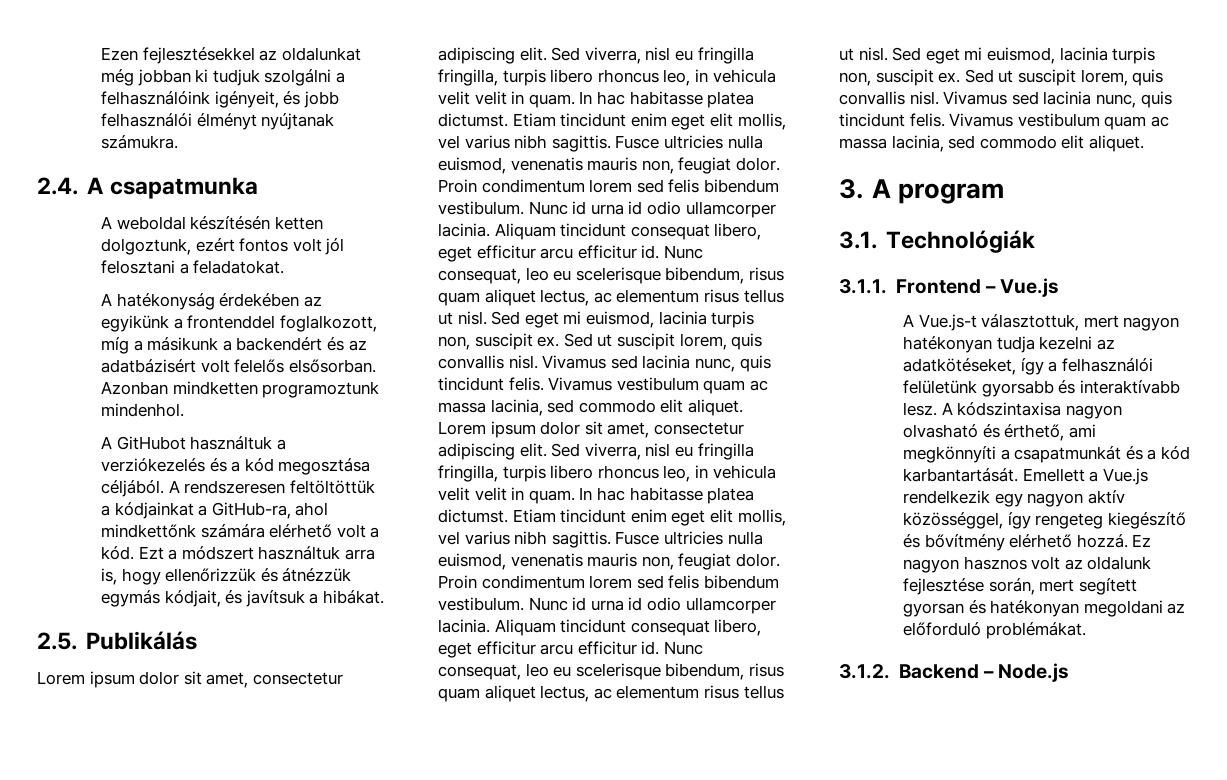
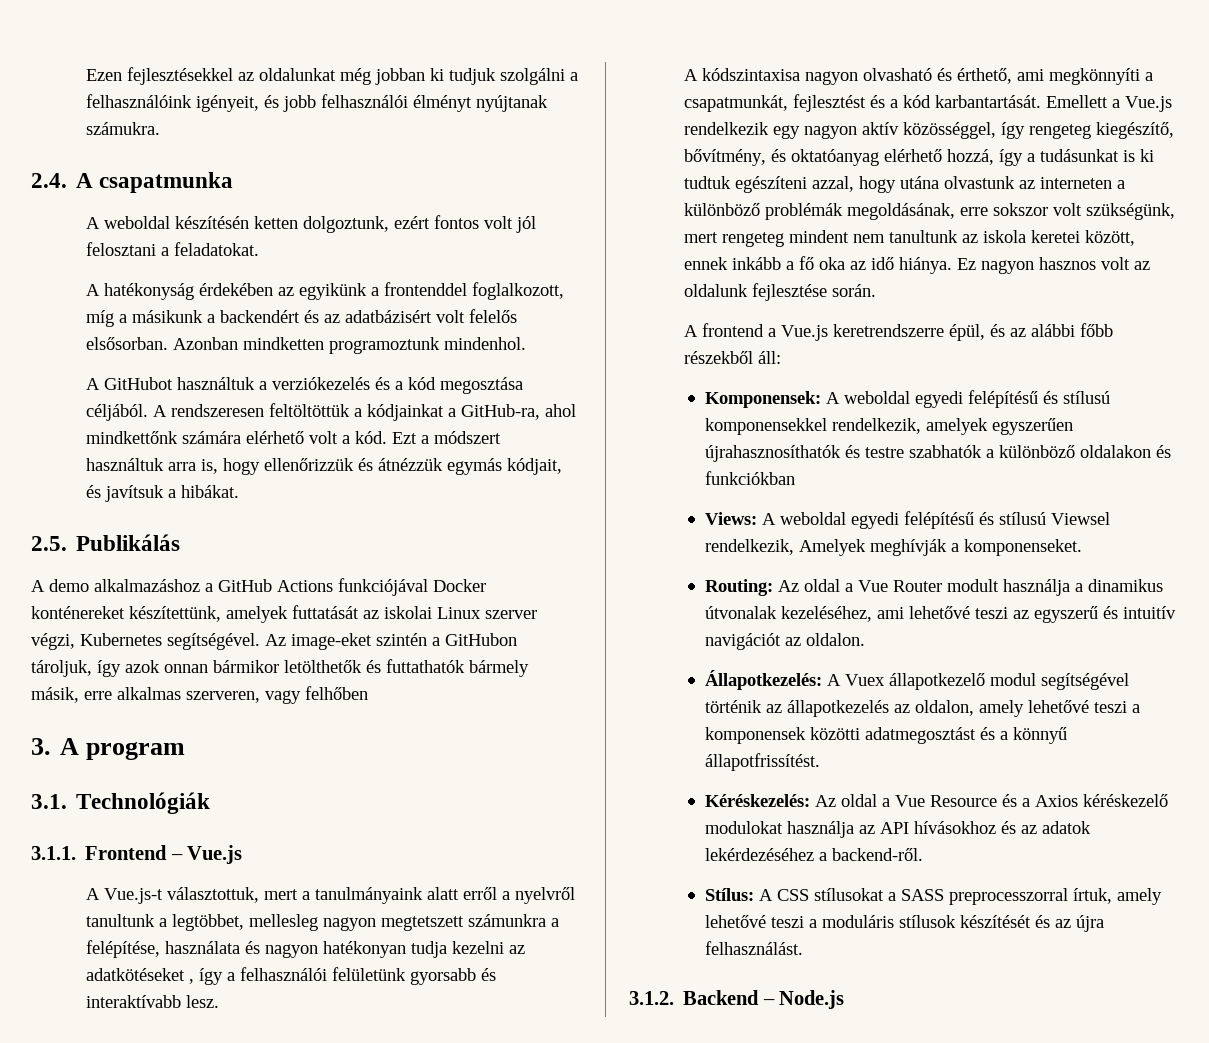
- Lorem ipsum dolor sit amet, consectetur adipiscing elit. Sed viverra, nisl eu fringilla fringilla, turpis libero rhoncus leo, in vehicula velit velit in quam. In hac habitasse platea dictumst. Etiam tincidunt enim eget elit mollis, vel varius nibh sagittis. Fusce ultricies nulla euismod, venenatis mauris non, feugiat dolor. Proin condimentum lorem sed felis bibendum vestibulum. Nunc id urna id odio ullamcorper lacinia. Aliquam tincidunt consequat libero, eget efficitur arcu efficitur id. Nunc consequat, leo eu scelerisque bibendum, risus quam aliquet lectus, ac elementum risus tellus ut nisl. Sed eget mi euismod, lacinia turpis non, suscipit ex. Sed ut suscipit lorem, quis convallis nisl. Vivamus sed lacinia nunc, quis tincidunt felis. Vivamus vestibulum quam ac massa lacinia, sed commodo elit aliquet. Lorem ipsum dolor sit amet, consectetur adipiscing elit. Sed viverra, nisl eu fringilla fringilla, turpis libero rhoncus leo, in vehicula velit velit in quam. In hac habitasse platea dictumst. Etiam tincidunt enim eget elit mollis, vel varius nibh sagittis. Fusce ultricies nulla euismod, venenatis mauris non, feugiat dolor. Proin condimentum lorem sed felis bibendum vestibulum. Nunc id urna id odio ullamcorper lacinia. Aliquam tincidunt consequat libero, eget efficitur arcu efficitur id. Nunc consequat, leo eu scelerisque bibendum, risus quam aliquet lectus, ac elementum risus tellus ut nisl. Sed eget mi euismod, lacinia turpis non, suscipit ex. Sed ut suscipit lorem, quis convallis nisl. Vivamus sed lacinia nunc, quis tincidunt felis. Vivamus vestibulum quam ac massa lacinia, sed commodo elit aliquet.
+ A demo alkalmazáshoz a GitHub Actions funkciójával Docker konténereket készítettünk, amelyek futtatását az iskolai Linux szerver végzi, Kubernetes segítségével. Az image-eket szintén a GitHubon tároljuk, így azok onnan bármikor letölthetők és futtathatók bármely másik, erre alkalmas szerveren, vagy felhőben
- A Vue.js-t választottuk, mert nagyon hatékonyan tudja kezelni az adatkötéseket, így a felhasználói felületünk gyorsabb és interaktívabb lesz. A kódszintaxisa nagyon olvasható és érthető, ami megkönnyíti a csapatmunkát és a kód karbantartását.
+ A Vue.js-t választottuk, mert a tanulmányaink alatt erről a nyelvről tanultunk a legtöbbet, mellesleg nagyon megtetszett számunkra a felépítése, használata és nagyon hatékonyan tudja kezelni az adatkötéseket , így a felhasználói felületünk gyorsabb és interaktívabb lesz.
+ A kódszintaxisa nagyon olvasható és érthető, ami megkönnyíti a csapatmunkát, fejlesztést és a kód karbantartását.
- Emellett a Vue.js rendelkezik egy nagyon aktív közösséggel, így rengeteg kiegészítő és bővítmény elérhető hozzá.
+ Emellett a Vue.js rendelkezik egy nagyon aktív közösséggel, így rengeteg kiegészítő, bővítmény, és oktatóanyag elérhető hozzá, így a tudásunkat is ki tudtuk egészíteni azzal, hogy utána olvastunk az interneten a különböző problémák megoldásának, erre sokszor volt szükségünk, mert rengeteg mindent nem tanultunk az iskola keretei között, ennek inkább a fő oka az idő hiánya.
- Ez nagyon hasznos volt az oldalunk fejlesztése során, mert segített gyorsan és hatékonyan megoldani az előforduló problémákat.
+ Ez nagyon hasznos volt az oldalunk fejlesztése során.
+ A frontend a Vue.js keretrendszerre épül, és az alábbi főbb részekből áll:
+ Komponensek: A weboldal egyedi felépítésű és stílusú komponensekkel rendelkezik, amelyek egyszerűen újrahasznosíthatók és testre szabhatók a különböző oldalakon és funkciókban
+ Views: A weboldal egyedi felépítésű és stílusú Viewsel rendelkezik, Amelyek meghívják a komponenseket.
+ Routing: Az oldal a Vue Router modult használja a dinamikus útvonalak kezeléséhez, ami lehetővé teszi az egyszerű és intuitív navigációt az oldalon.
+ Állapotkezelés: A Vuex állapotkezelő modul segítségével történik az állapotkezelés az oldalon, amely lehetővé teszi a komponensek közötti adatmegosztást és a könnyű állapotfrissítést.
+ Kéréskezelés: Az oldal a Vue Resource és a Axios kéréskezelő modulokat használja az API hívásokhoz és az adatok lekérdezéséhez a backend-ről.
+ Stílus: A CSS stílusokat a SASS preprocesszorral írtuk, amely lehetővé teszi a moduláris stílusok készítését és az újra felhasználást.

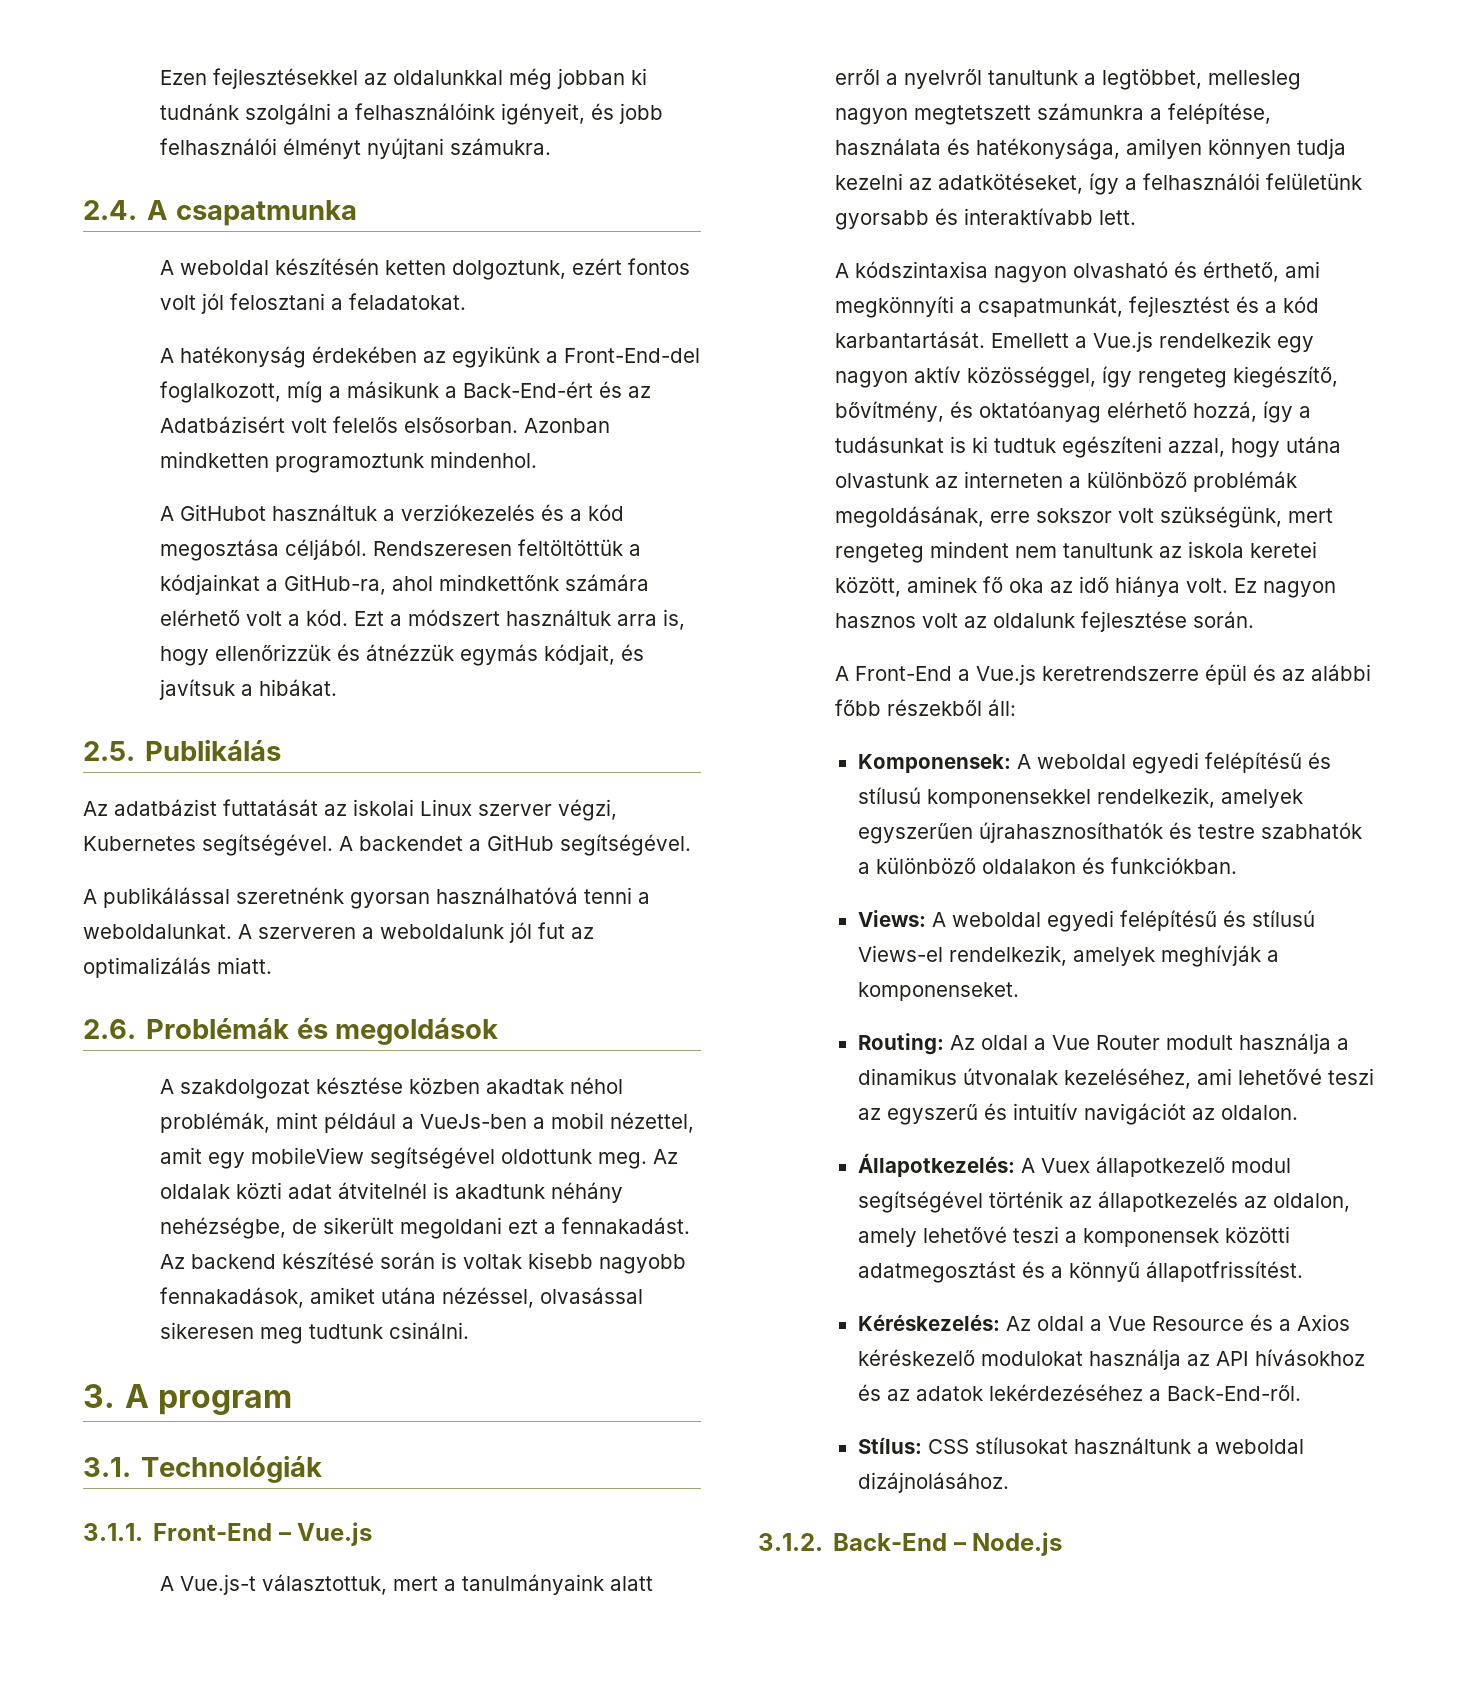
- Ezen fejlesztésekkel az oldalunkat még jobban ki tudjuk szolgálni a felhasználóink igényeit, és jobb felhasználói élményt nyújtanak számukra.
+ Ezen fejlesztésekkel az oldalunkkal még jobban ki tudnánk szolgálni a felhasználóink igényeit, és jobb felhasználói élményt nyújtani számukra.
- A hatékonyság érdekében az egyikünk a frontenddel foglalkozott, míg a másikunk a backendért és az adatbázisért volt felelős elsősorban.
+ A hatékonyság érdekében az egyikünk a Front-End-del foglalkozott, míg a másikunk a Back-End-ért és az Adatbázisért volt felelős elsősorban.
- A rendszeresen feltöltöttük a kódjainkat a GitHub-ra, ahol mindkettőnk számára elérhető volt a kód.
+ Rendszeresen feltöltöttük a kódjainkat a GitHub-ra, ahol mindkettőnk számára elérhető volt a kód.
- A demo alkalmazáshoz a GitHub Actions funkciójával Docker konténereket készítettünk, amelyek futtatását az iskolai Linux szerver végzi, Kubernetes segítségével.
+ Az adatbázist futtatását az iskolai Linux szerver végzi, Kubernetes segítségével.
- Az image-eket szintén a GitHubon tároljuk, így azok onnan bármikor letölthetők és futtathatók bármely másik, erre alkalmas szerveren, vagy felhőben
+ A backendet a GitHub segítségével.
+ A publikálással szeretnénk gyorsan használhatóvá tenni a weboldalunkat. A szerveren a weboldalunk jól fut az optimalizálás miatt.
+ 2.6. Problémák és megoldások
+ A szakdolgozat késztése közben akadtak néhol problémák, mint például a VueJs-ben a mobil nézettel, amit egy mobileView segítségével oldottunk meg. Az oldalak közti adat átvitelnél is akadtunk néhány nehézségbe, de sikerült megoldani ezt a fennakadást. Az backend készítésé során is voltak kisebb nagyobb fennakadások, amiket utána nézéssel, olvasással sikeresen meg tudtunk csinálni.
- 3.1.1. Frontend – Vue.js
+ 3.1.1. Front-End – Vue.js
- A Vue.js-t választottuk, mert a tanulmányaink alatt erről a nyelvről tanultunk a legtöbbet, mellesleg nagyon megtetszett számunkra a felépítése, használata és nagyon hatékonyan tudja kezelni az adatkötéseket , így a felhasználói felületünk gyorsabb és interaktívabb lesz.
+ A Vue.js-t választottuk, mert a tanulmányaink alatt erről a nyelvről tanultunk a legtöbbet, mellesleg nagyon megtetszett számunkra a felépítése, használata és hatékonysága, amilyen könnyen tudja kezelni az adatkötéseket, így a felhasználói felületünk gyorsabb és interaktívabb lett.
- Emellett a Vue.js rendelkezik egy nagyon aktív közösséggel, így rengeteg kiegészítő, bővítmény, és oktatóanyag elérhető hozzá, így a tudásunkat is ki tudtuk egészíteni azzal, hogy utána olvastunk az interneten a különböző problémák megoldásának, erre sokszor volt szükségünk, mert rengeteg mindent nem tanultunk az iskola keretei között, ennek inkább a fő oka az idő hiánya.
+ Emellett a Vue.js rendelkezik egy nagyon aktív közösséggel, így rengeteg kiegészítő, bővítmény, és oktatóanyag elérhető hozzá, így a tudásunkat is ki tudtuk egészíteni azzal, hogy utána olvastunk az interneten a különböző problémák megoldásának, erre sokszor volt szükségünk, mert rengeteg mindent nem tanultunk az iskola keretei között, aminek fő oka az idő hiánya volt.
- A frontend a Vue.js keretrendszerre épül, és az alábbi főbb részekből áll:
+ A Front-End a Vue.js keretrendszerre épül és az alábbi főbb részekből áll:
- Komponensek: A weboldal egyedi felépítésű és stílusú komponensekkel rendelkezik, amelyek egyszerűen újrahasznosíthatók és testre szabhatók a különböző oldalakon és funkciókban
+ Komponensek: A weboldal egyedi felépítésű és stílusú komponensekkel rendelkezik, amelyek egyszerűen újrahasznosíthatók és testre szabhatók a különböző oldalakon és funkciókban.
- Views: A weboldal egyedi felépítésű és stílusú Viewsel rendelkezik, Amelyek meghívják a komponenseket.
+ Views: A weboldal egyedi felépítésű és stílusú Views-el rendelkezik, amelyek meghívják a komponenseket.
- Kéréskezelés: Az oldal a Vue Resource és a Axios kéréskezelő modulokat használja az API hívásokhoz és az adatok lekérdezéséhez a backend-ről.
+ Kéréskezelés: Az oldal a Vue Resource és a Axios kéréskezelő modulokat használja az API hívásokhoz és az adatok lekérdezéséhez a Back-End-ről.
- Stílus: A CSS stílusokat a SASS preprocesszorral írtuk, amely lehetővé teszi a moduláris stílusok készítését és az újra felhasználást.
+ Stílus: CSS stílusokat használtunk a weboldal dizájnolásához.
- 3.1.2. Backend – Node.js
+ 3.1.2. Back-End – Node.js

